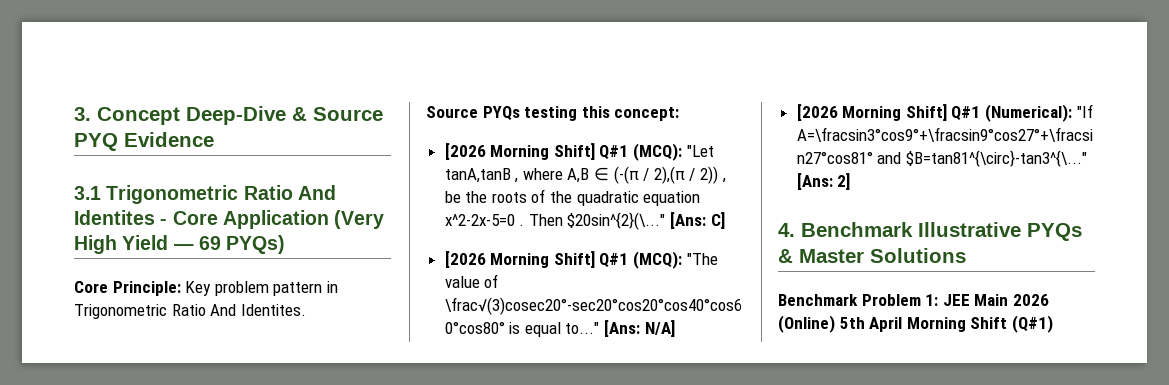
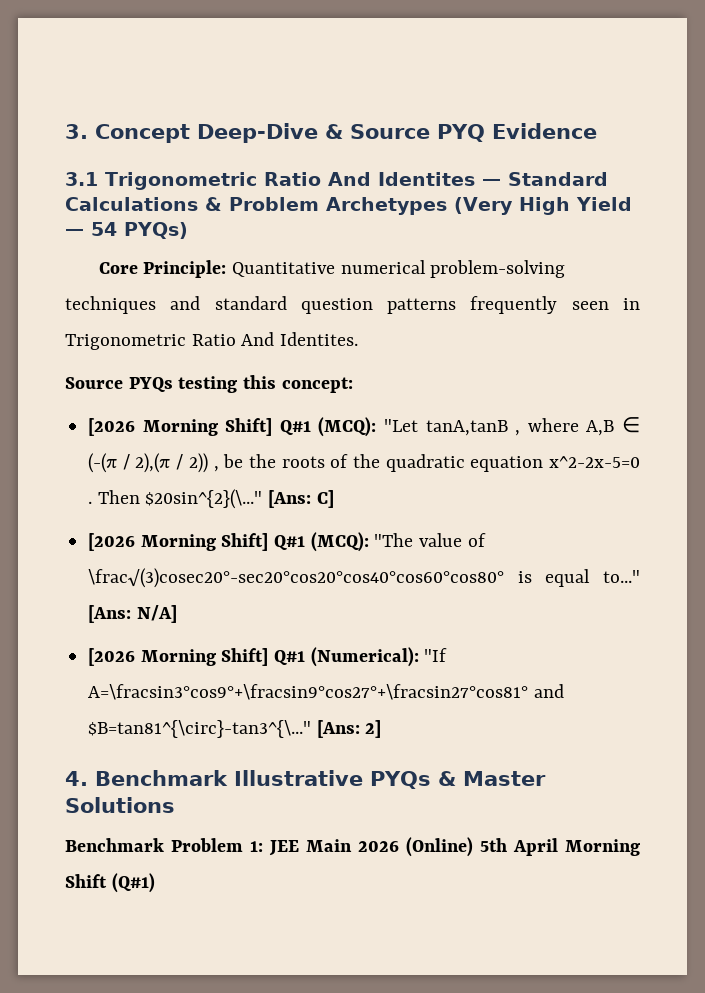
- 3.1 Trigonometric Ratio And Identites - Core Application (Very High Yield — 69 PYQs)
+ 3.1 Trigonometric Ratio And Identites — Standard Calculations & Problem Archetypes (Very High Yield — 54 PYQs)
- Core Principle: Key problem pattern in Trigonometric Ratio And Identites.
+ Core Principle: Quantitative numerical problem-solving techniques and standard question patterns frequently seen in Trigonometric Ratio And Identites.

